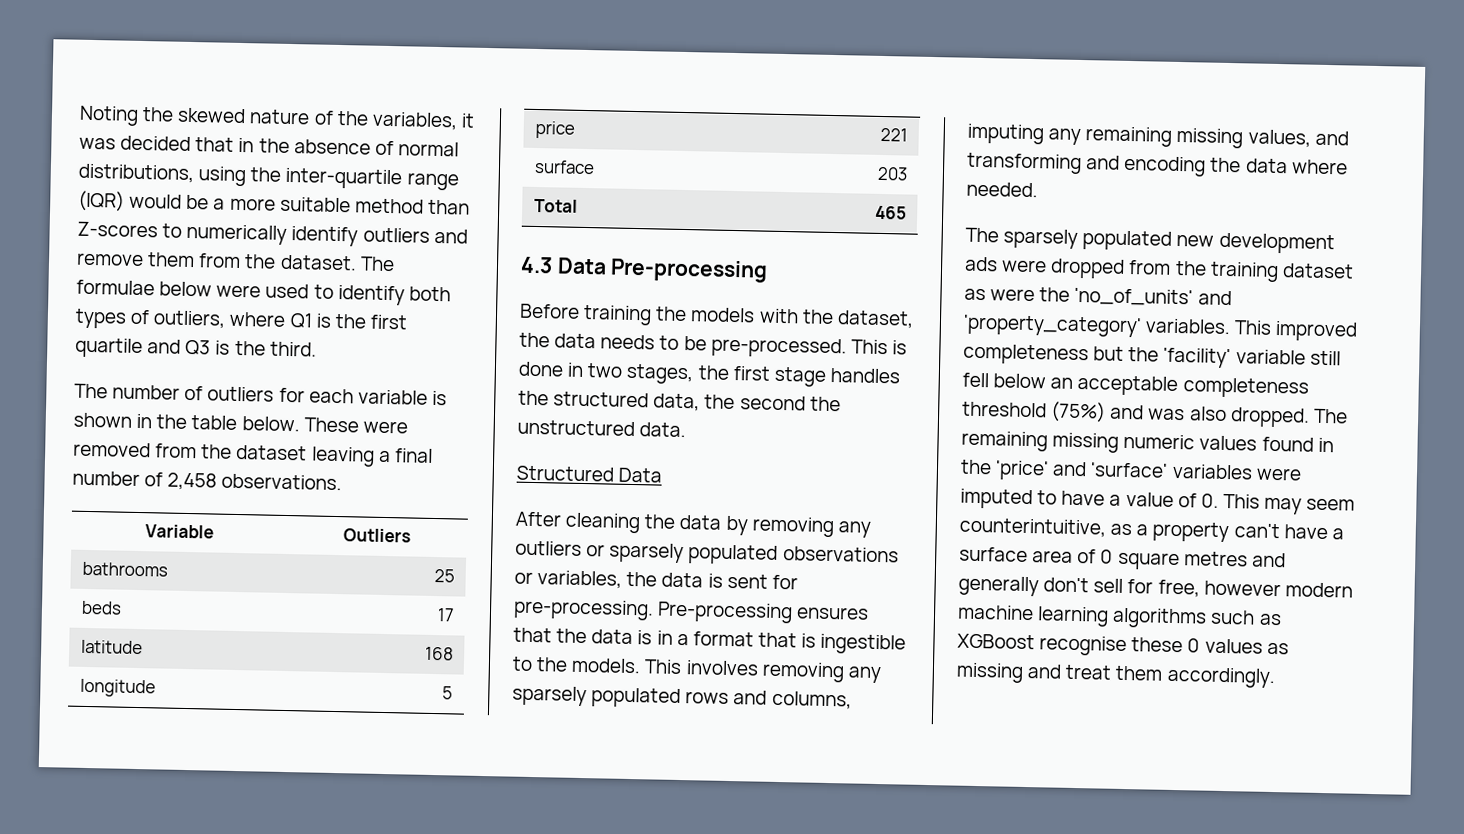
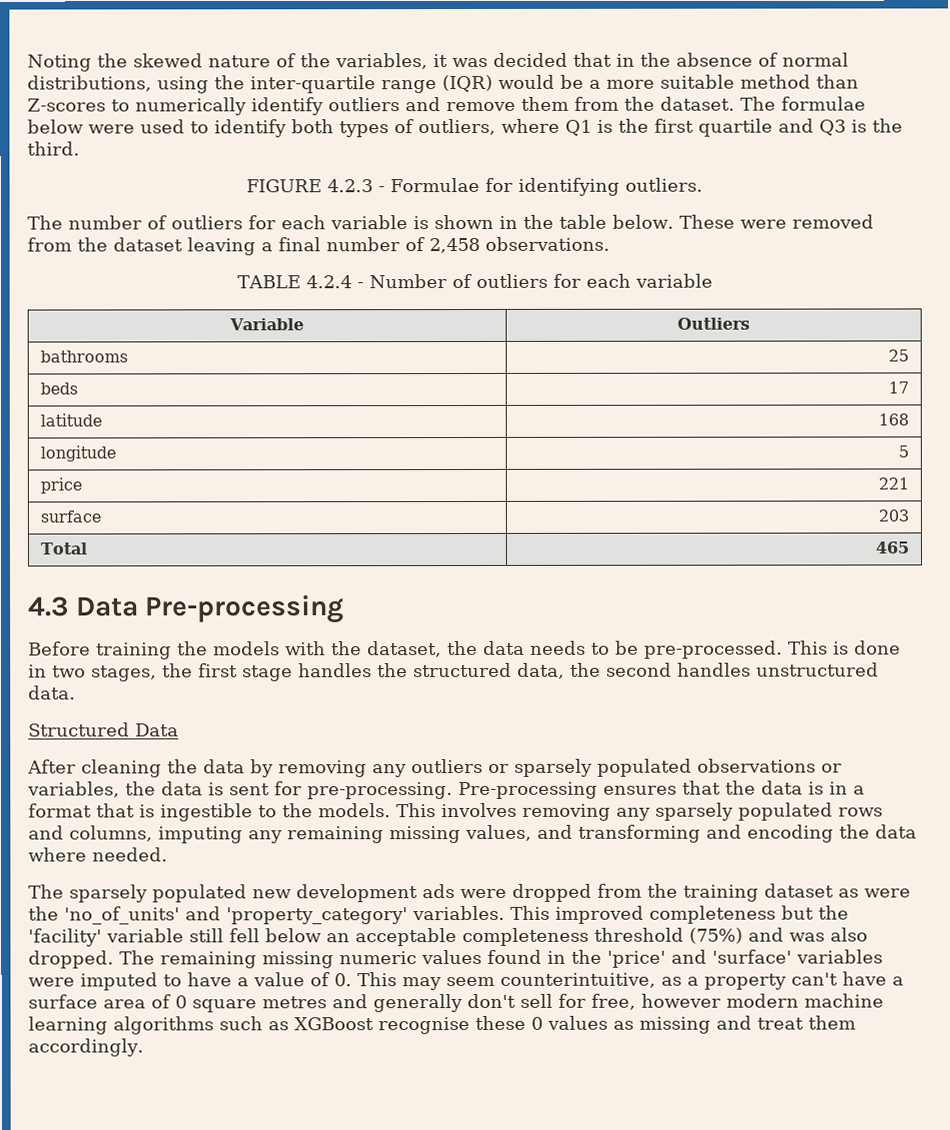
+ FIGURE 4.2.3 - Formulae for identifying outliers.
+ TABLE 4.2.4 - Number of outliers for each variable
- This is done in two stages, the first stage handles the structured data, the second the unstructured data.
+ This is done in two stages, the first stage handles the structured data, the second handles unstructured data.

